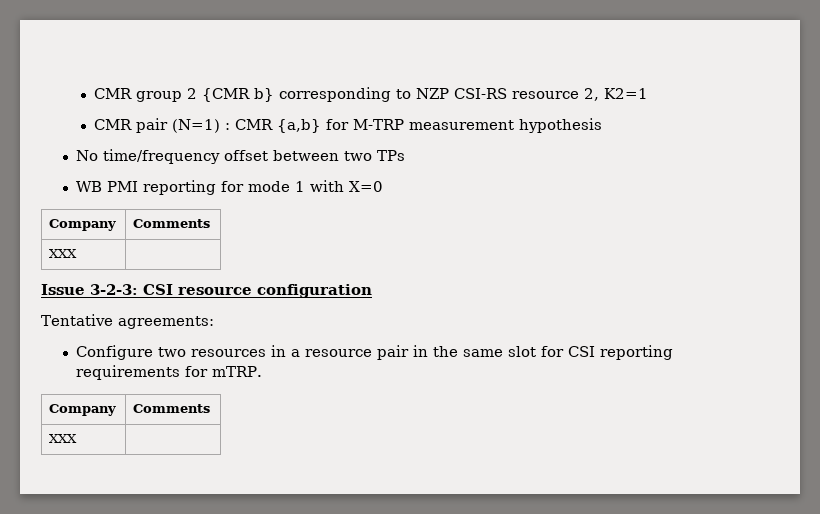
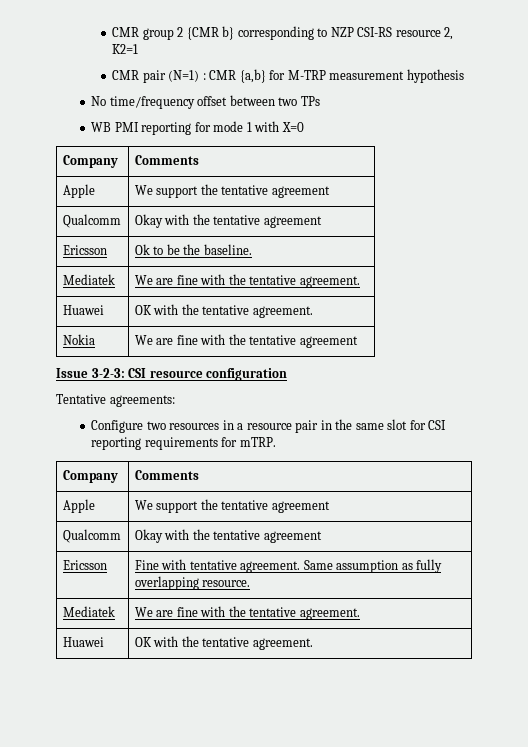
  WB PMI reporting for mode 1 with X=0
  Company | Comments
- XXX |
+ Apple | We support the tentative agreement
+ Qualcomm | Okay with the tentative agreement
+ Ericsson | Ok to be the baseline.
+ Mediatek | We are fine with the tentative agreement.
+ Huawei | OK with the tentative agreement.
+ Nokia | We are fine with the tentative agreement
  Configure two resources in a resource pair in the same slot for CSI reporting requirements for mTRP.
  Company | Comments
- XXX |
+ Apple | We support the tentative agreement
+ Qualcomm | Okay with the tentative agreement
+ Ericsson | Fine with tentative agreement. Same assumption as fully overlapping resource.
+ Mediatek | We are fine with the tentative agreement.
+ Huawei | OK with the tentative agreement.

